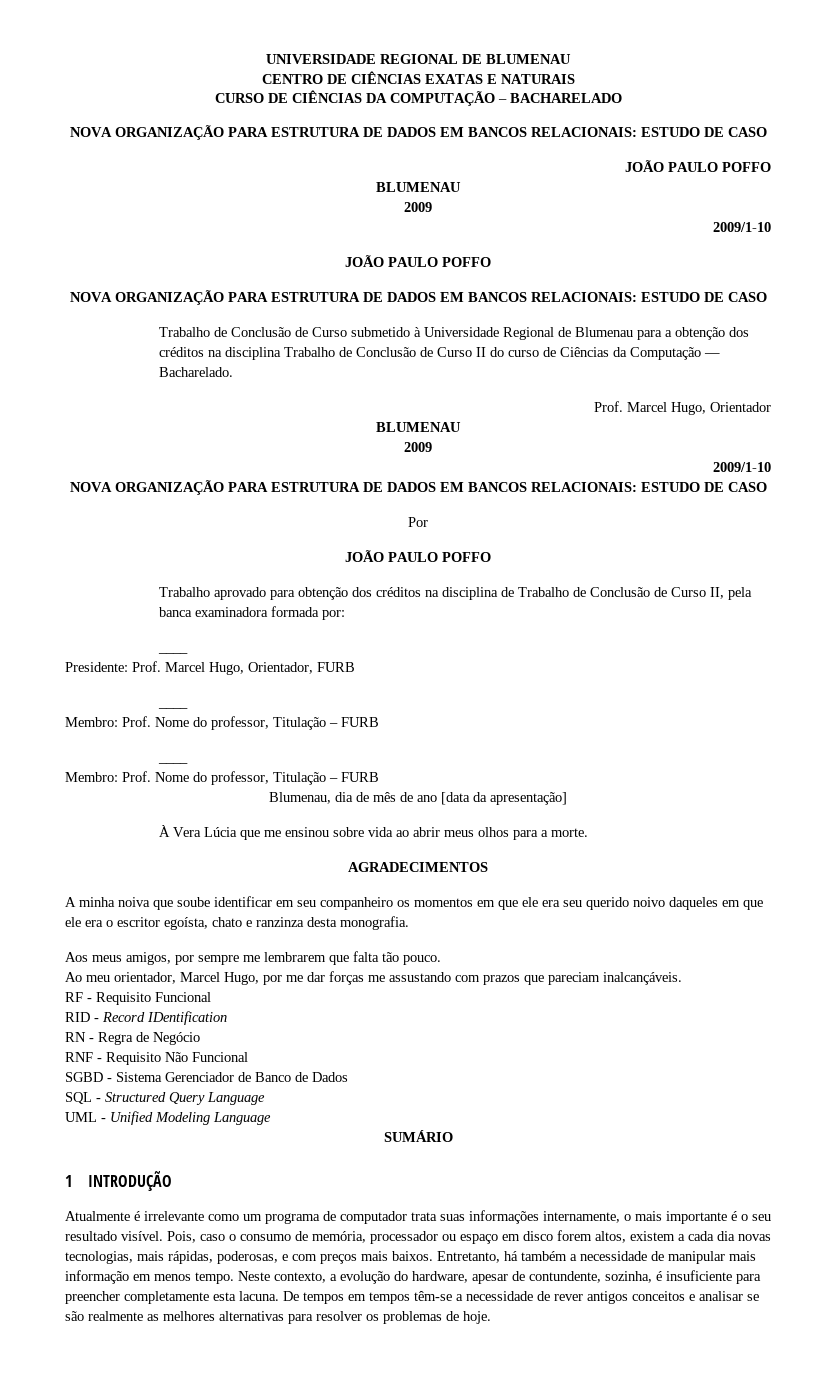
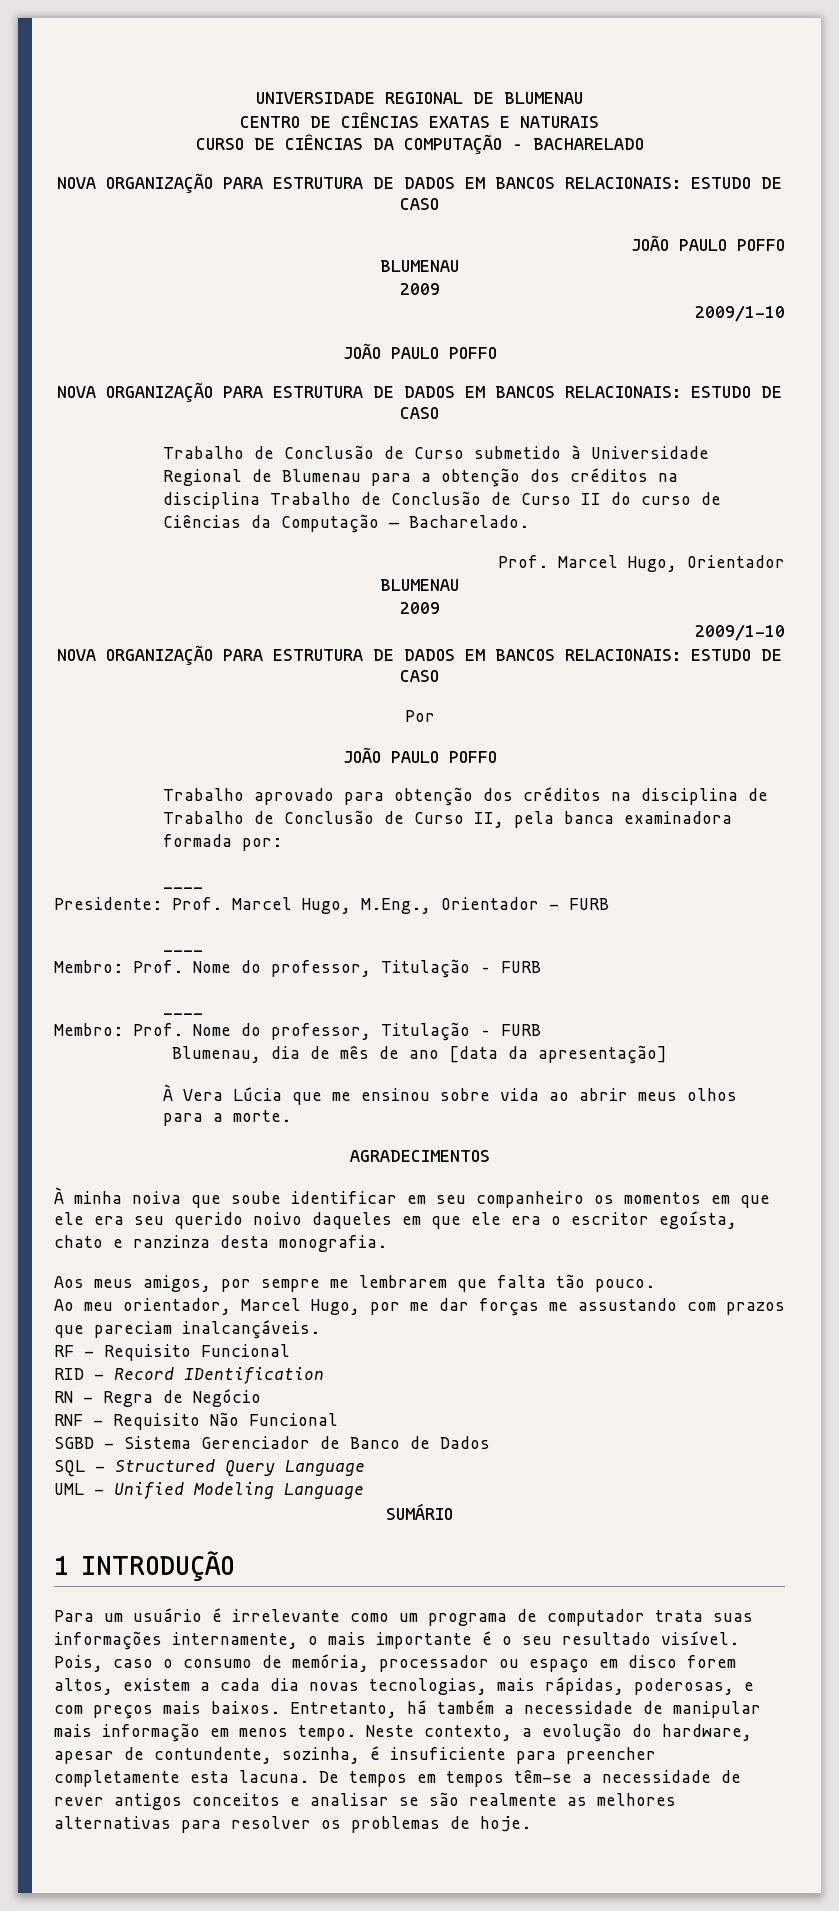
- Presidente: Prof. Marcel Hugo, Orientador, FURB
+ Presidente: Prof. Marcel Hugo, M.Eng., Orientador - FURB
- A minha noiva que soube identificar em seu companheiro os momentos em que ele era seu querido noivo daqueles em que ele era o escritor egoísta, chato e ranzinza desta monografia.
+ À minha noiva que soube identificar em seu companheiro os momentos em que ele era seu querido noivo daqueles em que ele era o escritor egoísta, chato e ranzinza desta monografia.
- Atualmente é irrelevante como um programa de computador trata suas informações internamente, o mais importante é o seu resultado visível.
+ Para um usuário é irrelevante como um programa de computador trata suas informações internamente, o mais importante é o seu resultado visível.

